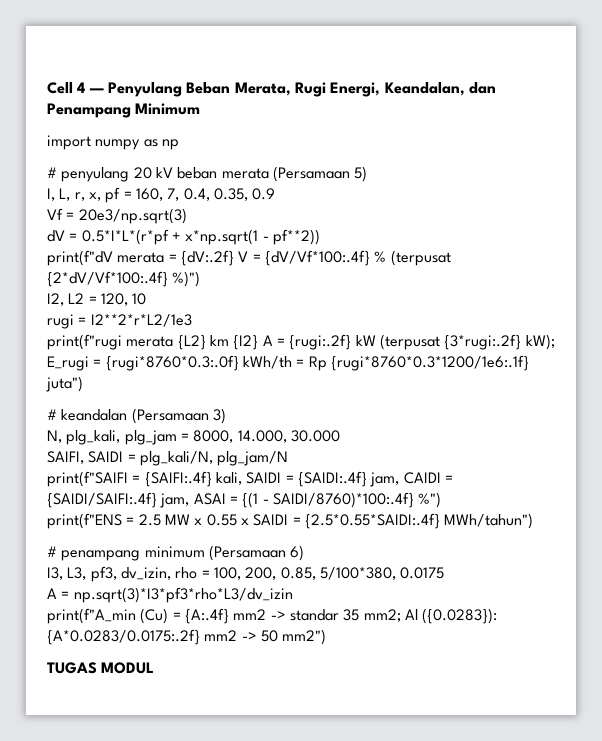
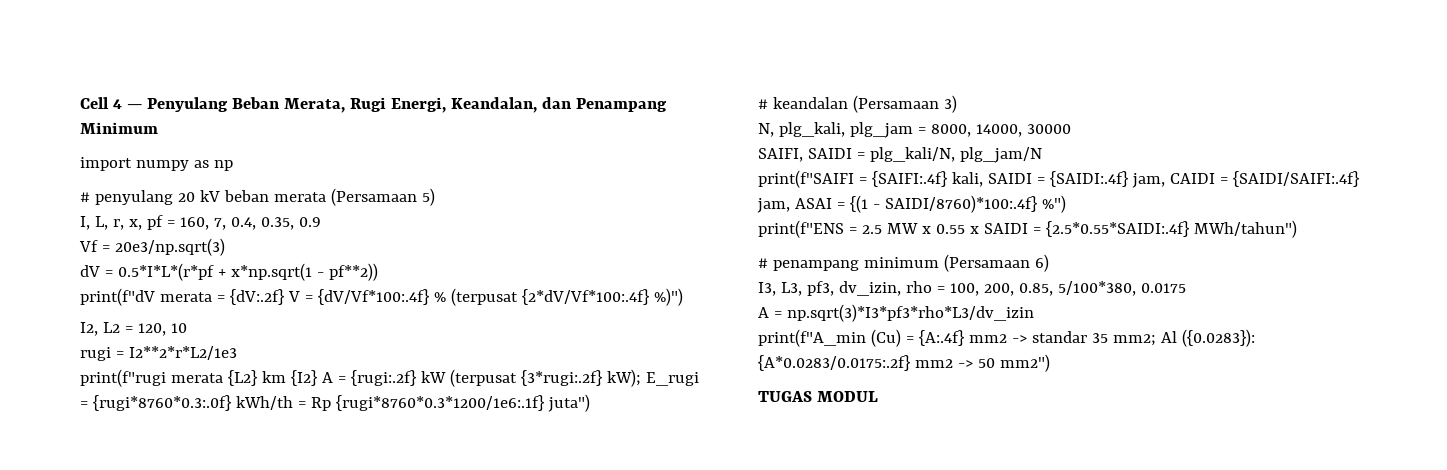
- N, plg_kali, plg_jam = 8000, 14.000, 30.000
+ N, plg_kali, plg_jam = 8000, 14000, 30000

